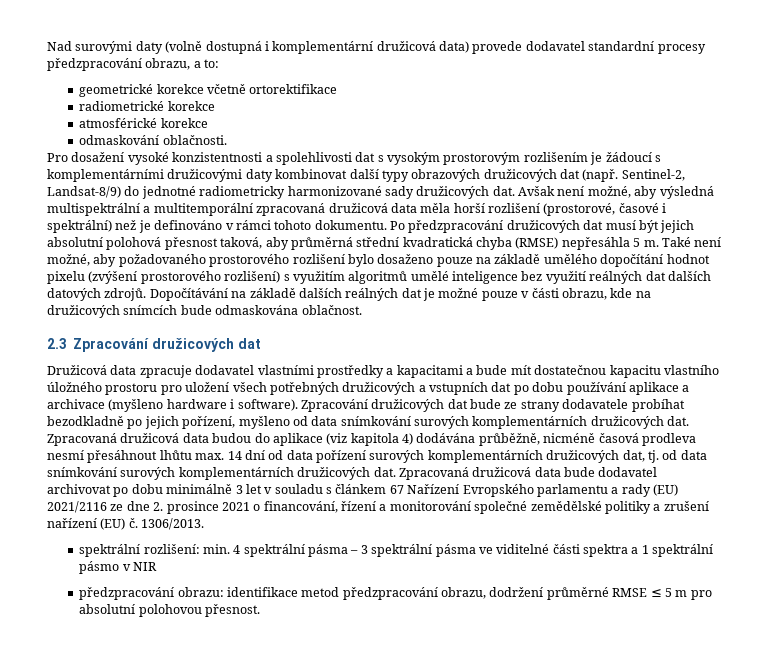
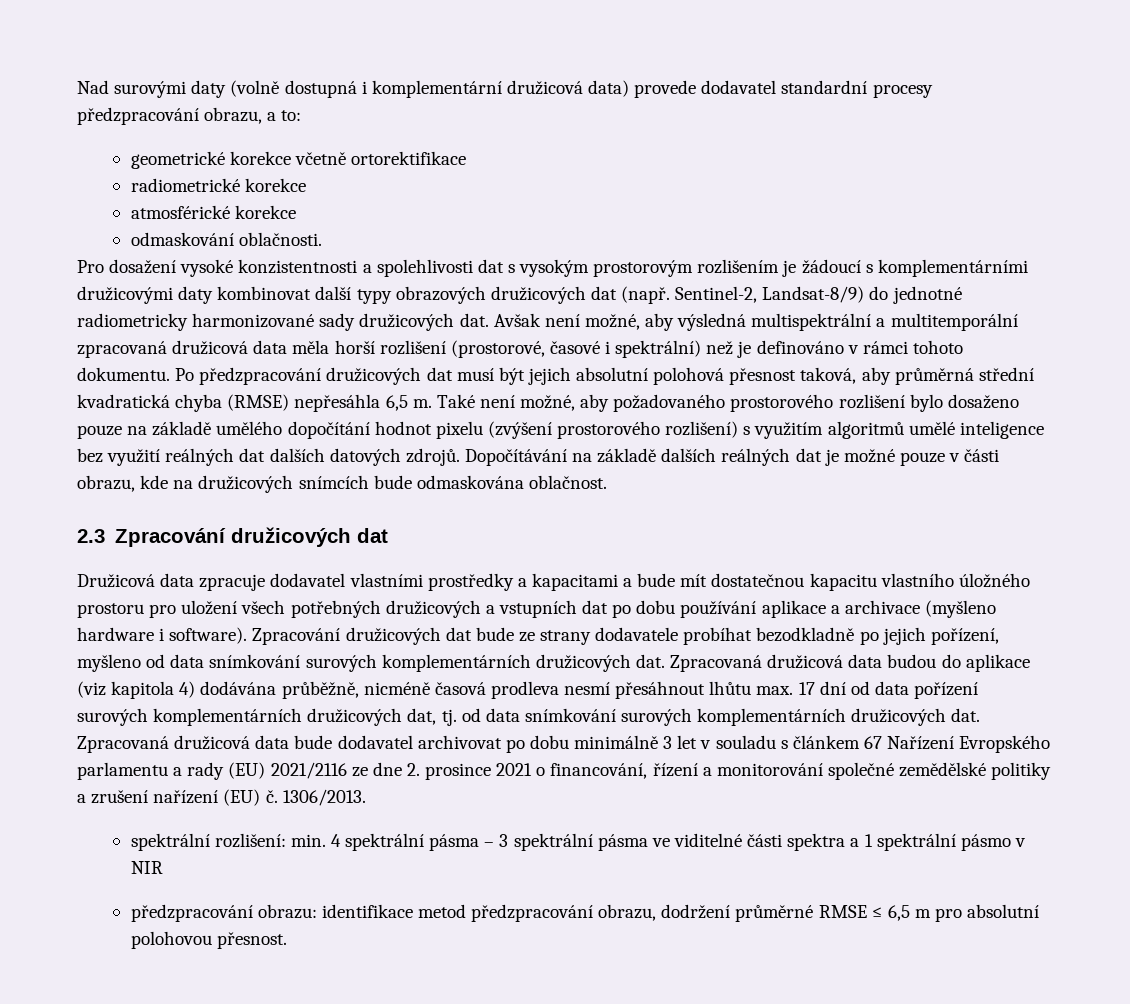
- Po předzpracování družicových dat musí být jejich absolutní polohová přesnost taková, aby průměrná střední kvadratická chyba (RMSE) nepřesáhla 5 m.
+ Po předzpracování družicových dat musí být jejich absolutní polohová přesnost taková, aby průměrná střední kvadratická chyba (RMSE) nepřesáhla 6,5 m.
- Zpracovaná družicová data budou do aplikace (viz kapitola 4) dodávána průběžně, nicméně časová prodleva nesmí přesáhnout lhůtu max. 14 dní od data pořízení surových komplementárních družicových dat, tj. od data snímkování surových komplementárních družicových dat.
+ Zpracovaná družicová data budou do aplikace (viz kapitola 4) dodávána průběžně, nicméně časová prodleva nesmí přesáhnout lhůtu max. 17 dní od data pořízení surových komplementárních družicových dat, tj. od data snímkování surových komplementárních družicových dat.
- předzpracování obrazu: identifikace metod předzpracování obrazu, dodržení průměrné RMSE ≤ 5 m pro absolutní polohovou přesnost.
+ předzpracování obrazu: identifikace metod předzpracování obrazu, dodržení průměrné RMSE ≤ 6,5 m pro absolutní polohovou přesnost.

